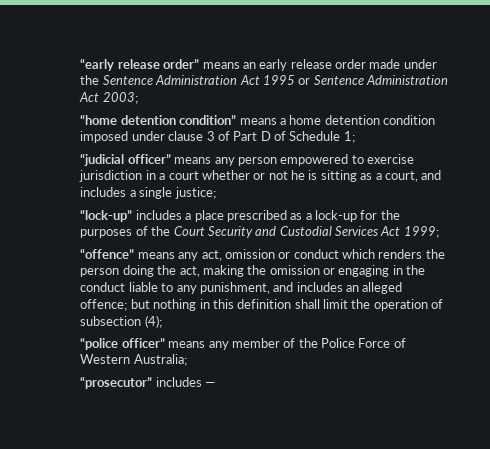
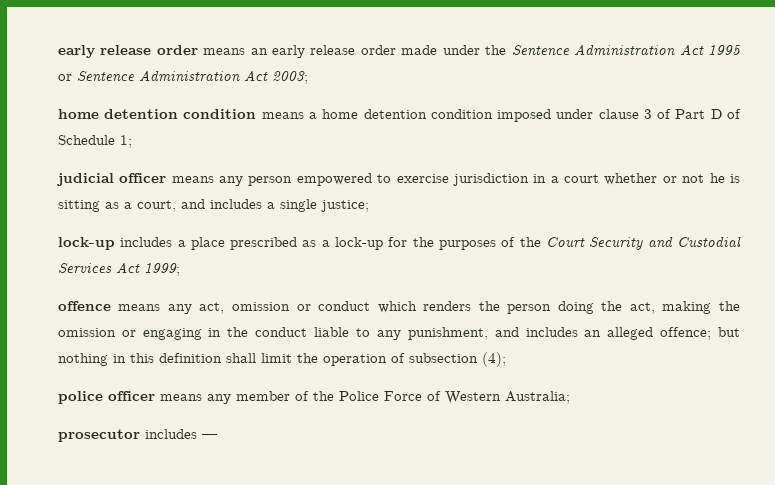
- “early release order” means an early release order made under the Sentence Administration Act 1995 or Sentence Administration Act 2003;
+ early release order means an early release order made under the Sentence Administration Act 1995 or Sentence Administration Act 2003;
- “home detention condition” means a home detention condition imposed under clause 3 of Part D of Schedule 1;
+ home detention condition means a home detention condition imposed under clause 3 of Part D of Schedule 1;
- “judicial officer” means any person empowered to exercise jurisdiction in a court whether or not he is sitting as a court, and includes a single justice;
+ judicial officer means any person empowered to exercise jurisdiction in a court whether or not he is sitting as a court, and includes a single justice;
- “lock-up” includes a place prescribed as a lock-up for the purposes of the Court Security and Custodial Services Act 1999;
+ lock-up includes a place prescribed as a lock-up for the purposes of the Court Security and Custodial Services Act 1999;
- “offence” means any act, omission or conduct which renders the person doing the act, making the omission or engaging in the conduct liable to any punishment, and includes an alleged offence; but nothing in this definition shall limit the operation of subsection (4);
+ offence means any act, omission or conduct which renders the person doing the act, making the omission or engaging in the conduct liable to any punishment, and includes an alleged offence; but nothing in this definition shall limit the operation of subsection (4);
- “police officer” means any member of the Police Force of Western Australia;
+ police officer means any member of the Police Force of Western Australia;
- “prosecutor” includes —
+ prosecutor includes —

